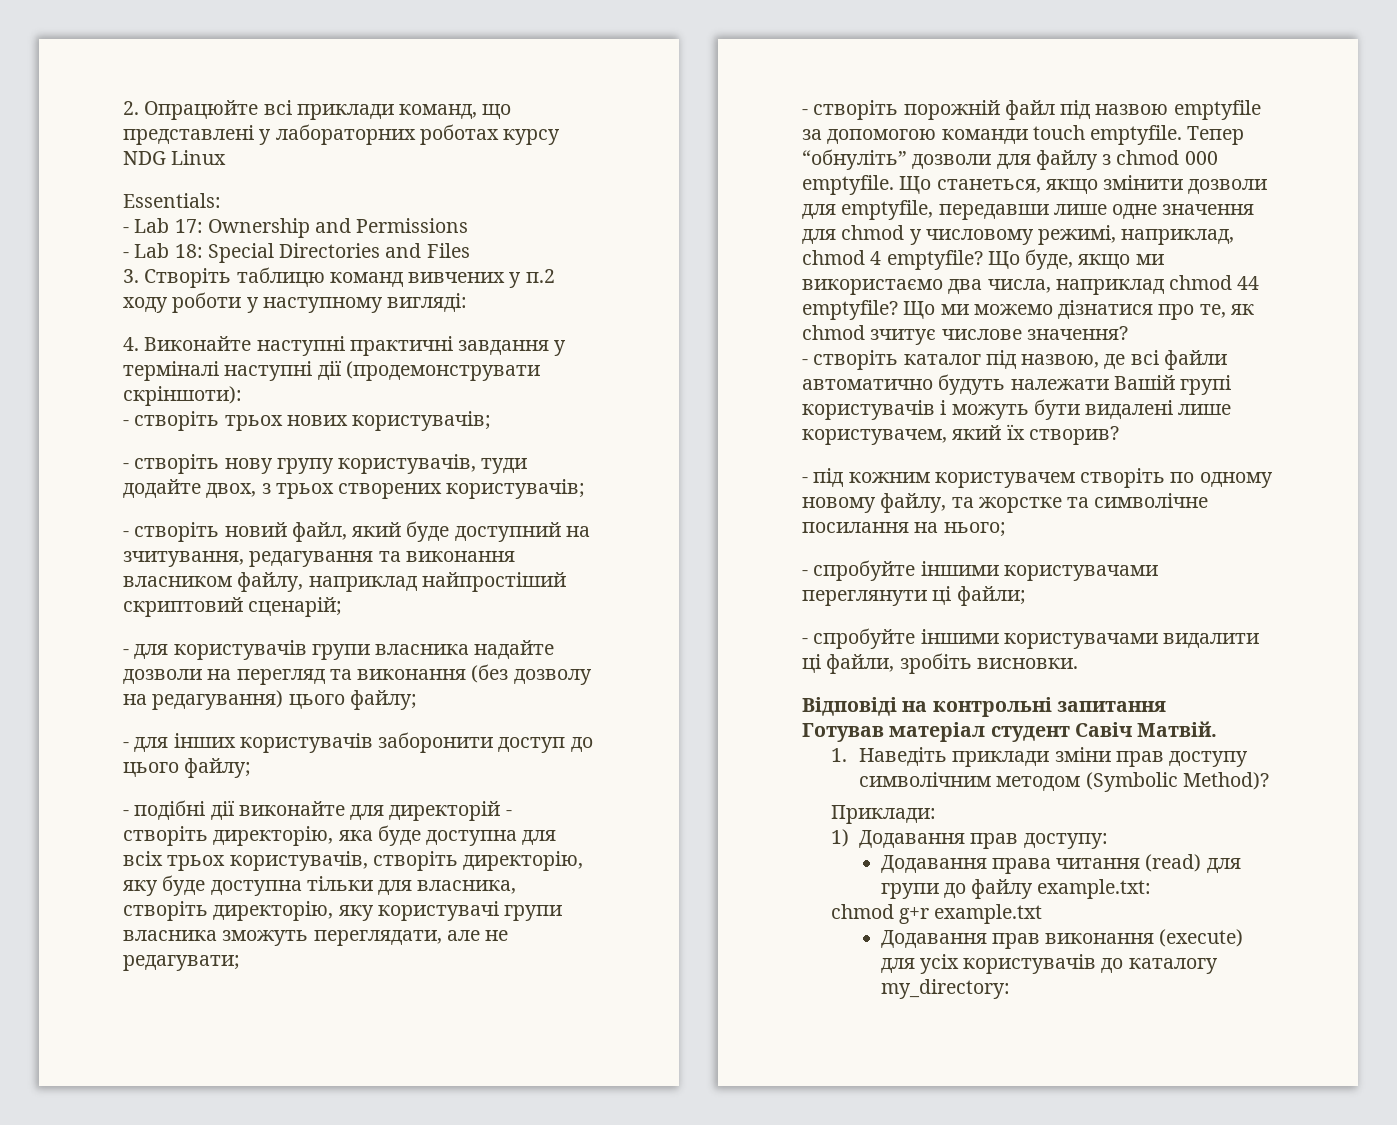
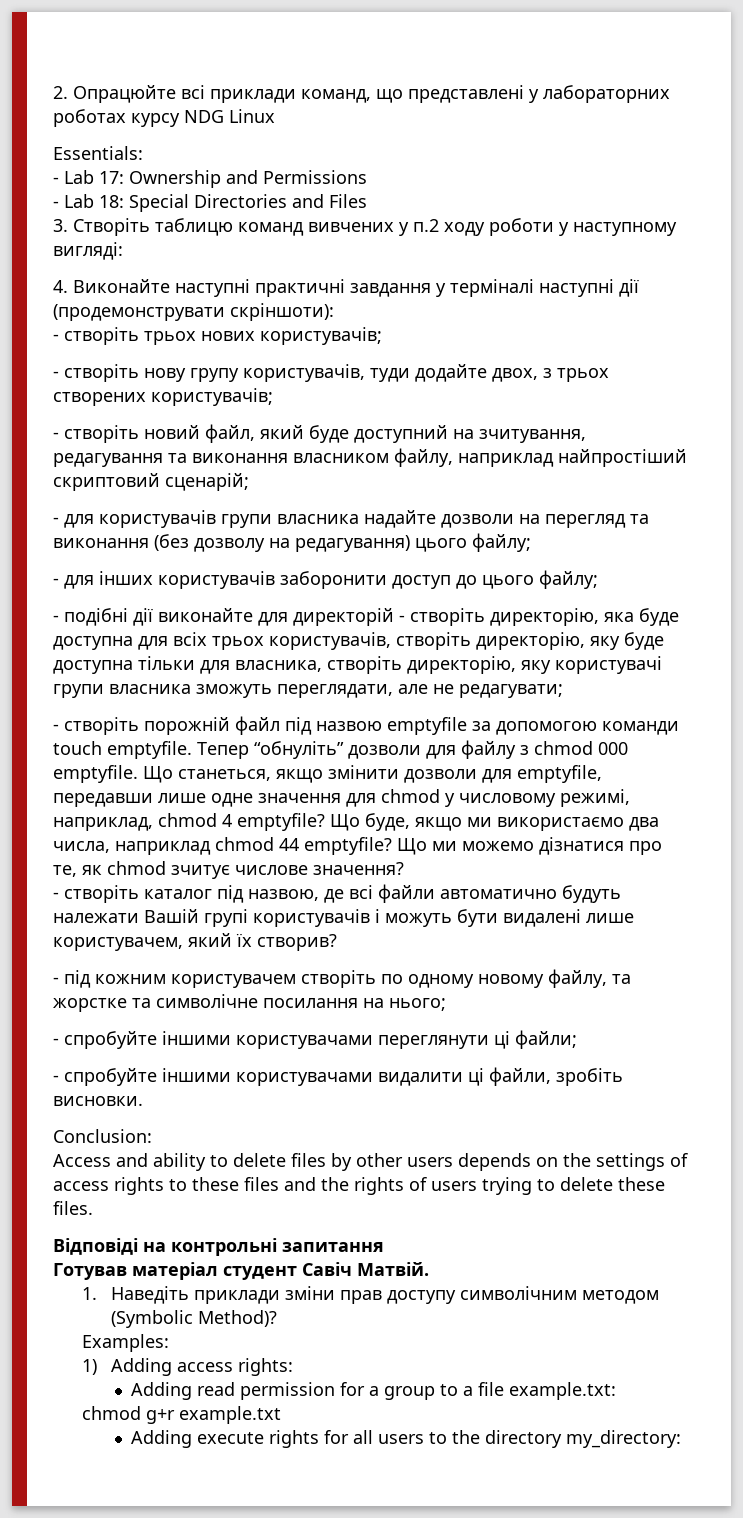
+ Conclusion:
+ Access and ability to delete files by other users depends on the settings of access rights to these files and the rights of users trying to delete these files.
- Приклади:
+ Examples:
- 1) Додавання прав доступу:
- Додавання права читання (read) для групи до файлу example.txt:
+ 1) Adding access rights:
+ Adding read permission for a group to a file example.txt:
  chmod g+r example.txt
- Додавання прав виконання (execute) для усіх користувачів до каталогу my_directory:
+ Adding execute rights for all users to the directory my_directory:

